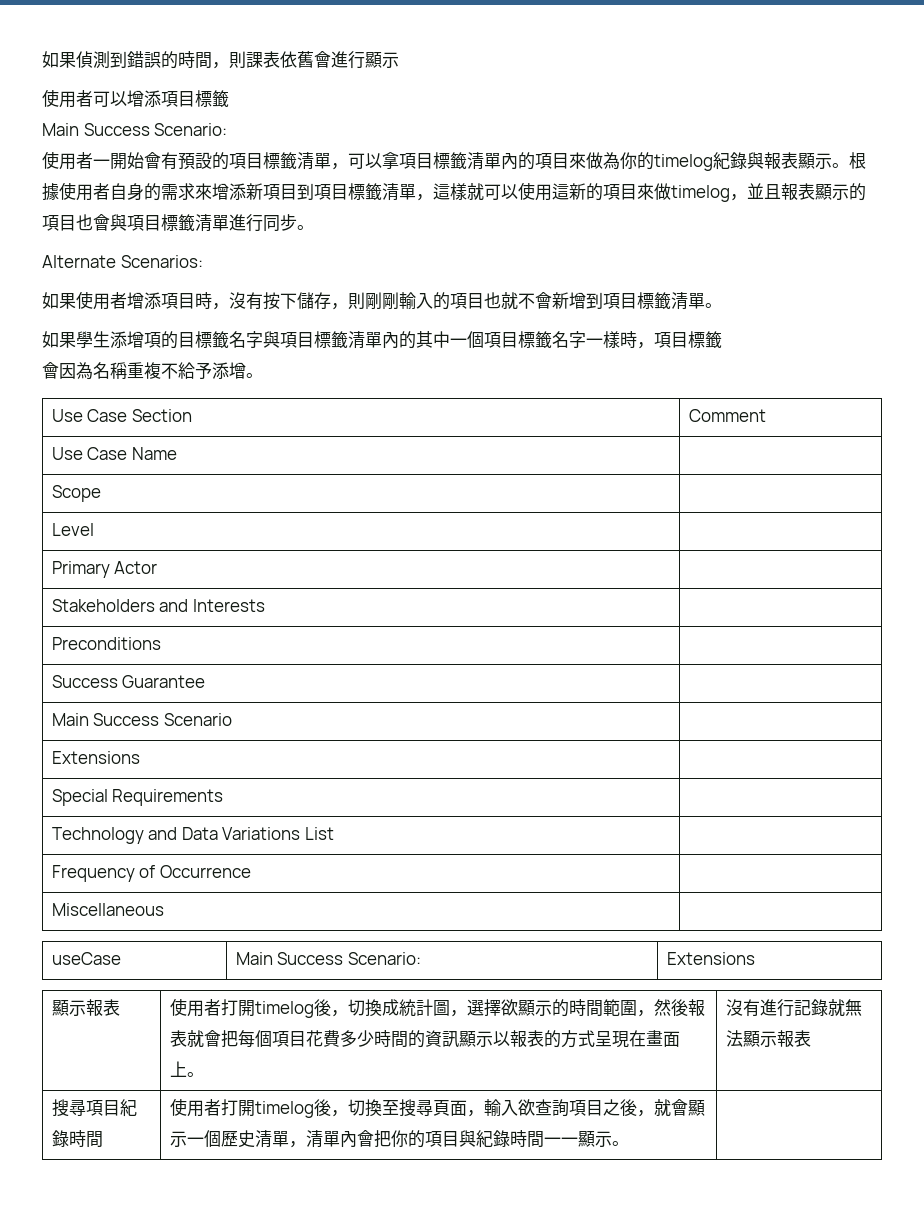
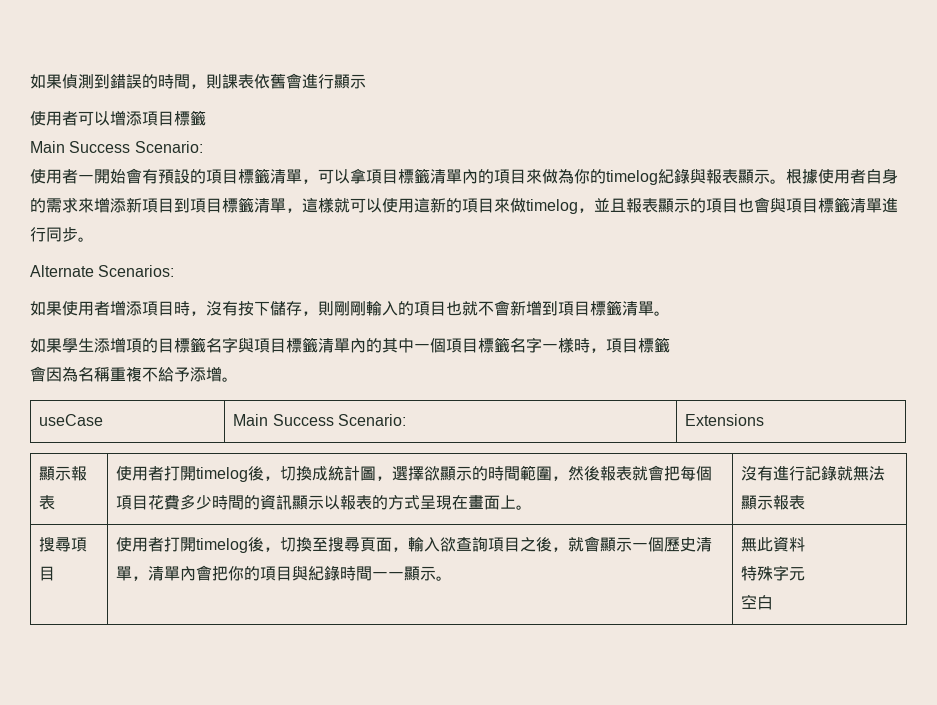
- Use Case Section | Comment
- Use Case Name |
- Scope |
- Level |
- Primary Actor |
- Stakeholders and Interests |
- Preconditions |
- Success Guarantee |
- Main Success Scenario |
- Extensions |
- Special Requirements |
- Technology and Data Variations List |
- Frequency of Occurrence |
- Miscellaneous |
- 搜尋項目紀錄時間 | 使用者打開timelog後，切換至搜尋頁面，輸入欲查詢項目之後，就會顯示一個歷史清單，清單內會把你的項目與紀錄時間一一顯示。 |
+ 搜尋項目 | 使用者打開timelog後，切換至搜尋頁面，輸入欲查詢項目之後，就會顯示一個歷史清單，清單內會把你的項目與紀錄時間一一顯示。 | 無此資料
+ 特殊字元
+ 空白

